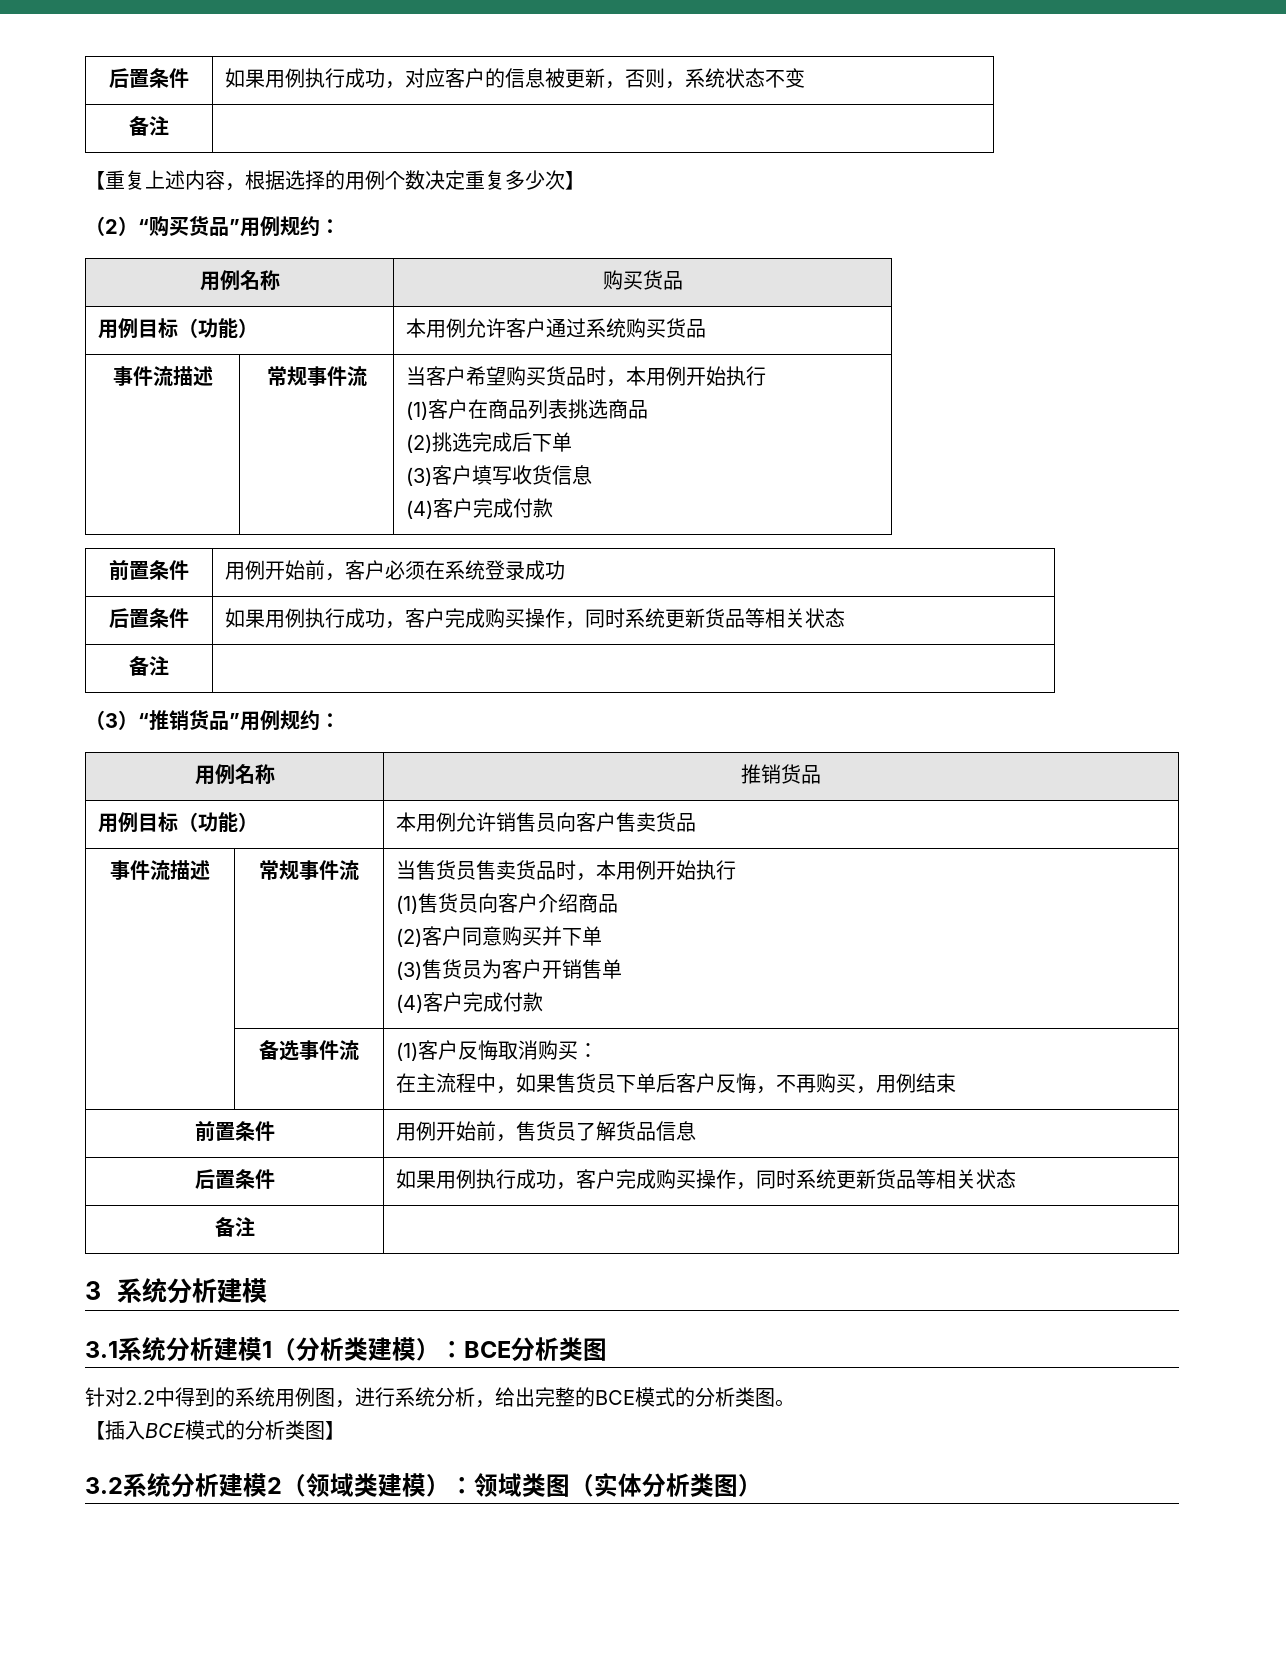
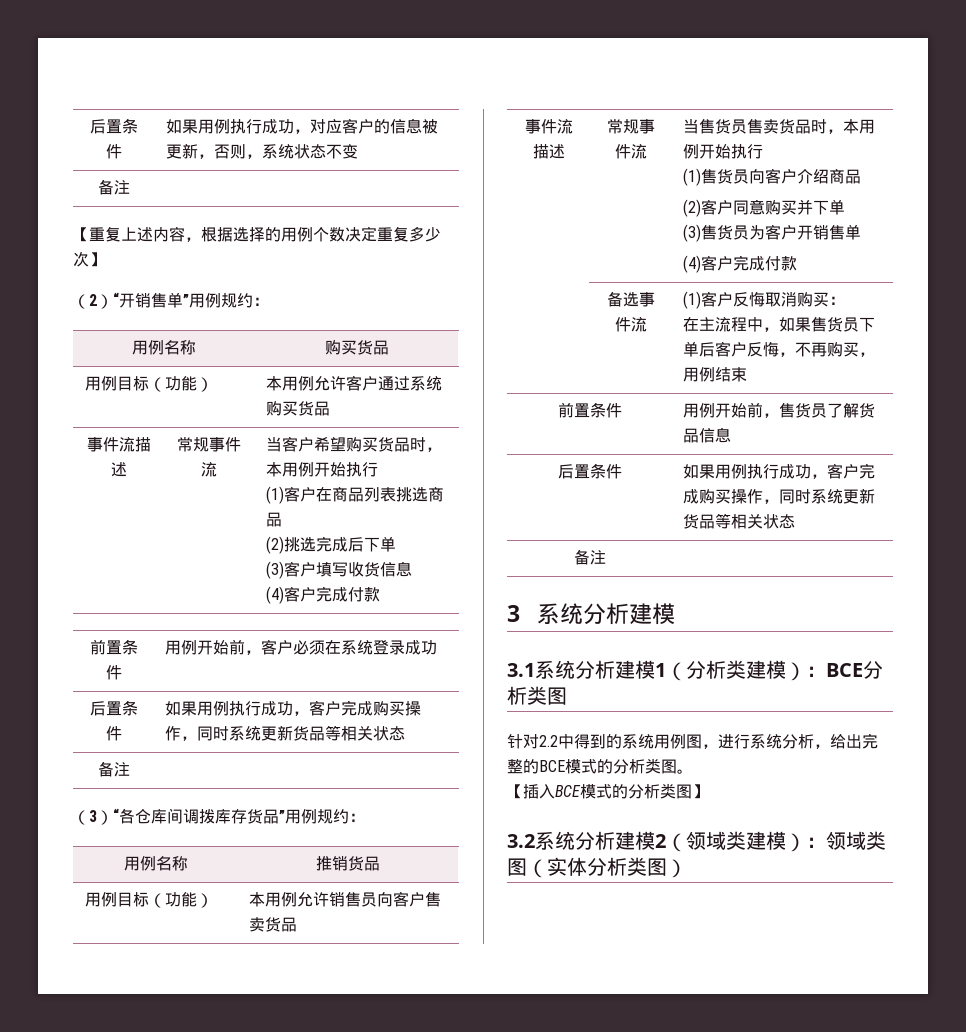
- （2）“购买货品”用例规约：
+ （2）“开销售单”用例规约：
- （3）“推销货品”用例规约：
+ （3）“各仓库间调拨库存货品”用例规约：

